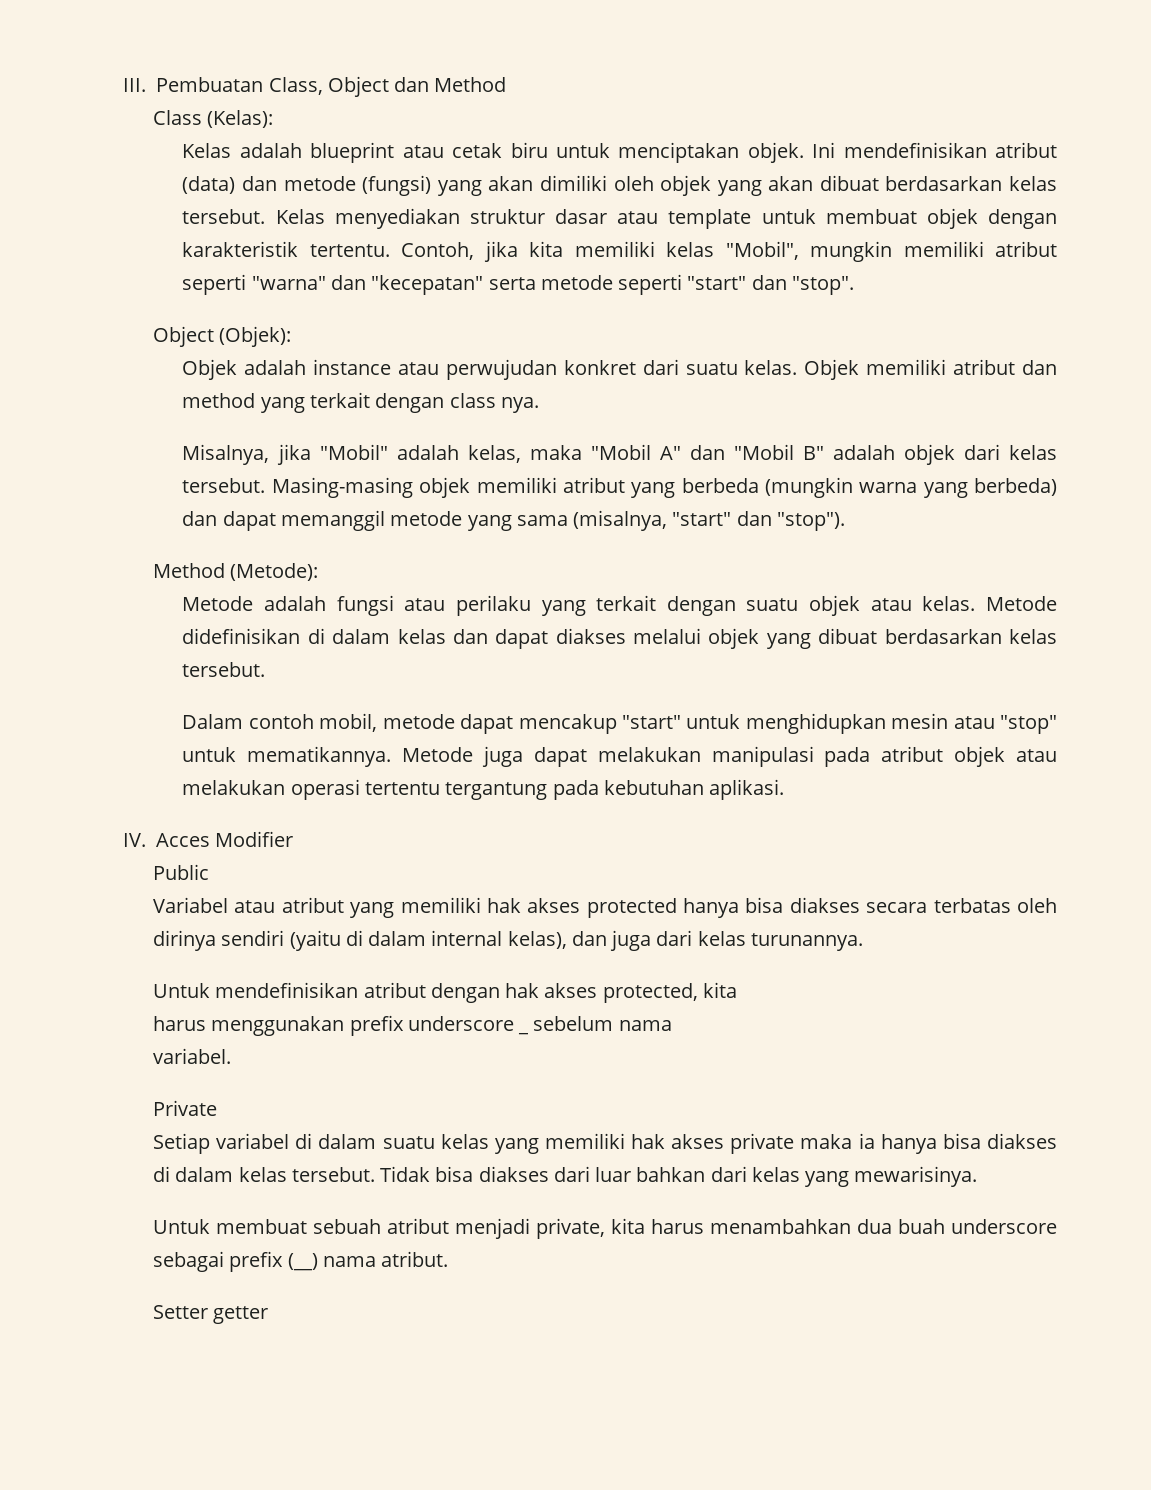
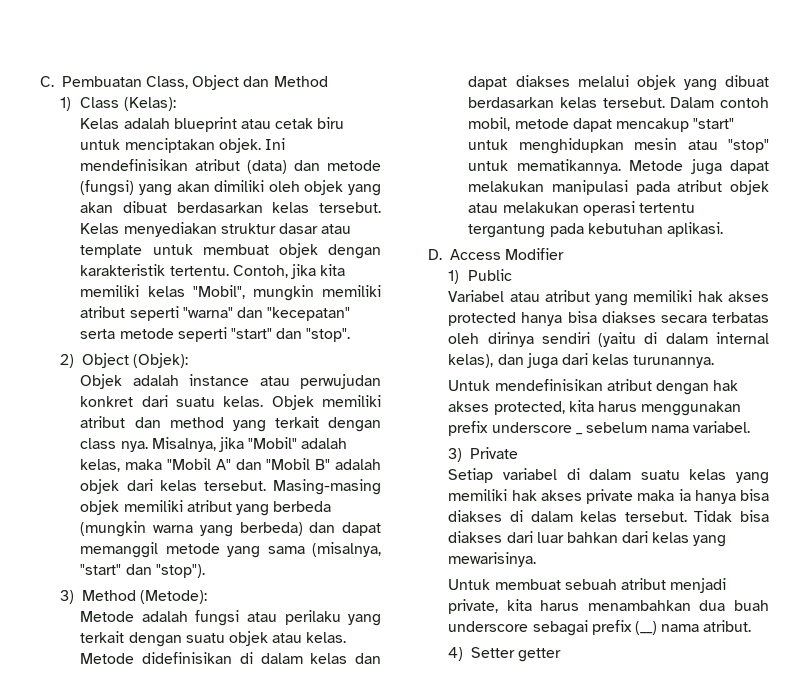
- III. Pembuatan Class, Object dan Method
+ C. Pembuatan Class, Object dan Method
- Class (Kelas):
+ 1) Class (Kelas):
- Object (Objek):
+ 2) Object (Objek):
- Objek memiliki atribut dan method yang terkait dengan class nya.
- Misalnya, jika "Mobil" adalah kelas, maka "Mobil A" dan "Mobil B" adalah objek dari kelas tersebut.
+ Objek memiliki atribut dan method yang terkait dengan class nya. Misalnya, jika "Mobil" adalah kelas, maka "Mobil A" dan "Mobil B" adalah objek dari kelas tersebut.
- Method (Metode):
+ 3) Method (Metode):
- Metode didefinisikan di dalam kelas dan dapat diakses melalui objek yang dibuat berdasarkan kelas tersebut.
- Dalam contoh mobil, metode dapat mencakup "start" untuk menghidupkan mesin atau "stop" untuk mematikannya.
+ Metode didefinisikan di dalam kelas dan dapat diakses melalui objek yang dibuat berdasarkan kelas tersebut. Dalam contoh mobil, metode dapat mencakup "start" untuk menghidupkan mesin atau "stop" untuk mematikannya.
- IV. Acces Modifier
+ D. Access Modifier
- Public
+ 1) Public
- Untuk mendefinisikan atribut dengan hak akses protected, kita
- harus menggunakan prefix underscore _ sebelum nama
- variabel.
+ Untuk mendefinisikan atribut dengan hak akses protected, kita harus menggunakan prefix underscore _ sebelum nama variabel.
- Private
+ 3) Private
- Setter getter
+ 4) Setter getter

